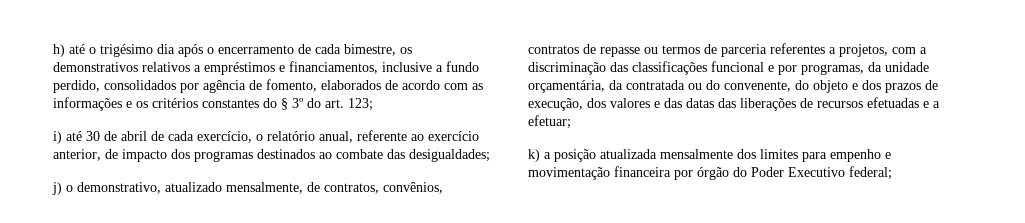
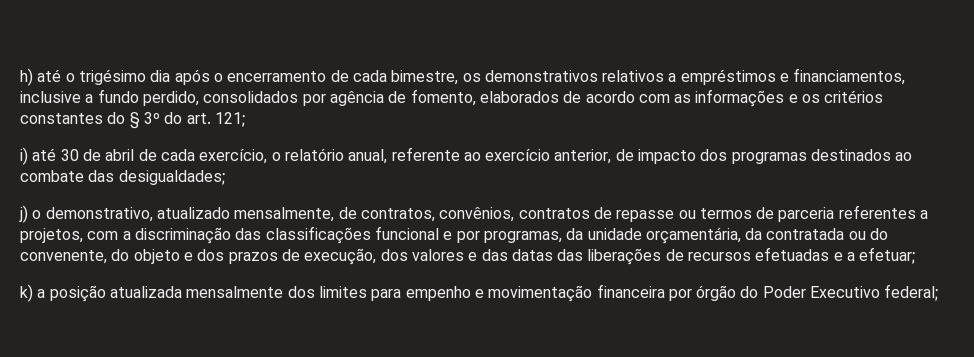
- h) até o trigésimo dia após o encerramento de cada bimestre, os demonstrativos relativos a empréstimos e financiamentos, inclusive a fundo perdido, consolidados por agência de fomento, elaborados de acordo com as informações e os critérios constantes do § 3º do art. 123;
+ h) até o trigésimo dia após o encerramento de cada bimestre, os demonstrativos relativos a empréstimos e financiamentos, inclusive a fundo perdido, consolidados por agência de fomento, elaborados de acordo com as informações e os critérios constantes do § 3º do art. 121;

